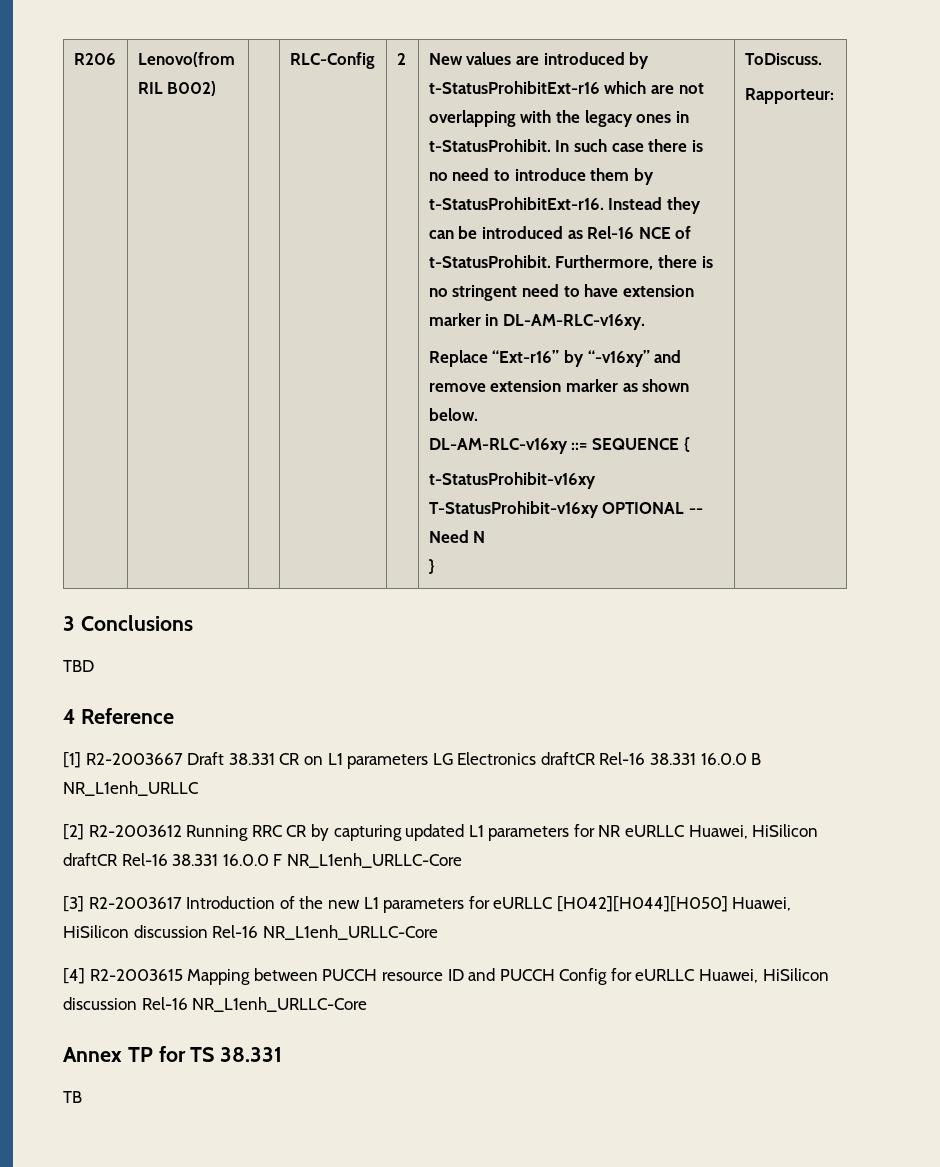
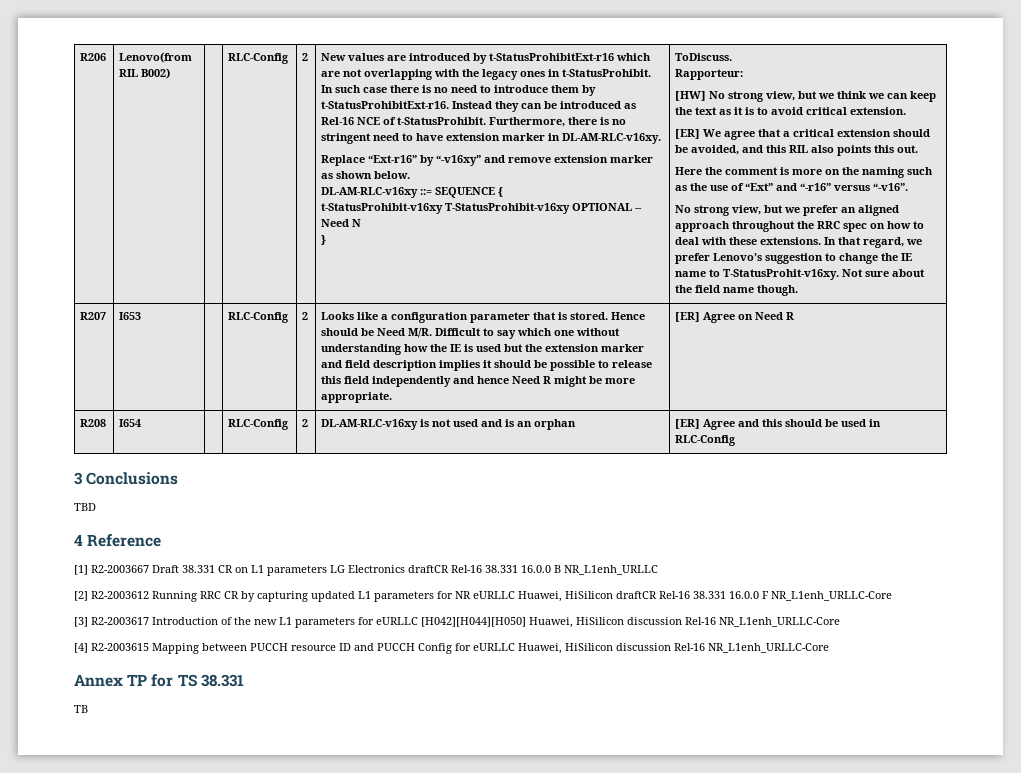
+ [HW] No strong view, but we think we can keep the text as it is to avoid critical extension.
+ [ER] We agree that a critical extension should be avoided, and this RIL also points this out.
+ Here the comment is more on the naming such as the use of “Ext” and “-r16” versus “-v16”.
+ No strong view, but we prefer an aligned approach throughout the RRC spec on how to deal with these extensions. In that regard, we prefer Lenovo’s suggestion to change the IE name to T-StatusProhit-v16xy. Not sure about the field name though.
+ R207 | I653 | | RLC-Config | 2 | Looks like a configuration parameter that is stored. Hence should be Need M/R. Difficult to say which one without understanding how the IE is used but the extension marker and field description implies it should be possible to release this field independently and hence Need R might be more appropriate. | [ER] Agree on Need R
+ R208 | I654 | | RLC-Config | 2 | DL-AM-RLC-v16xy is not used and is an orphan | [ER] Agree and this should be used in RLC-Config

